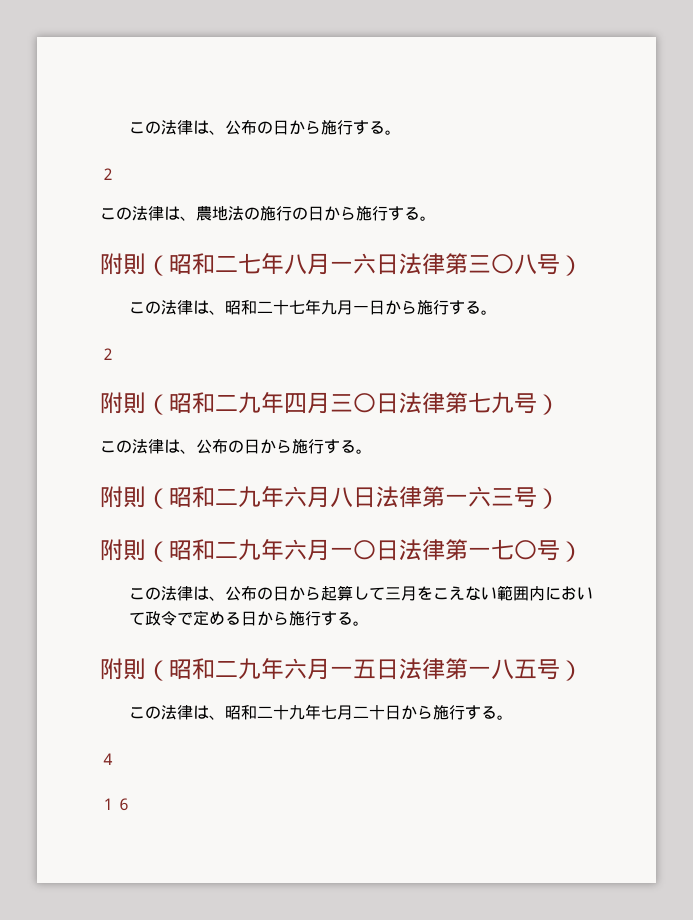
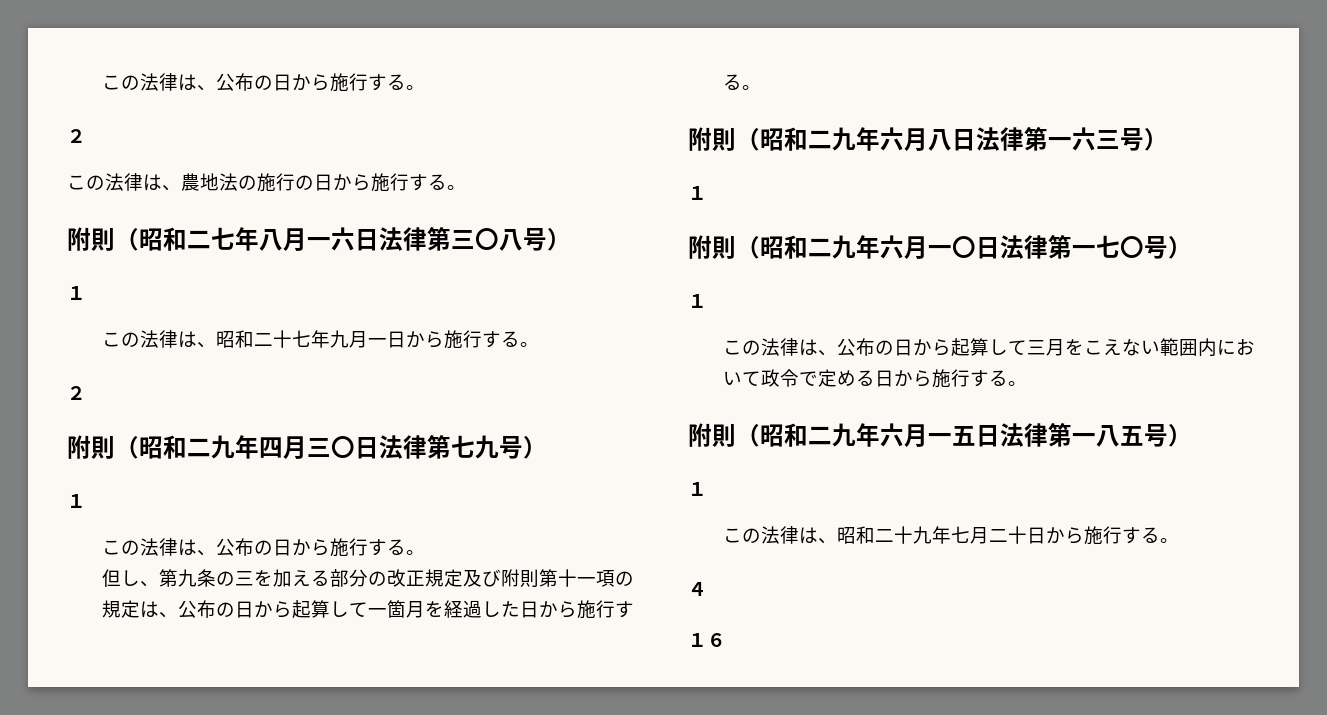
  附則（昭和二七年八月一六日法律第三〇八号）
+ １
  附則（昭和二九年四月三〇日法律第七九号）
+ １
  この法律は、公布の日から施行する。
+ 但し、第九条の三を加える部分の改正規定及び附則第十一項の規定は、公布の日から起算して一箇月を経過した日から施行する。
  附則（昭和二九年六月八日法律第一六三号）
+ １
  附則（昭和二九年六月一〇日法律第一七〇号）
+ １
  附則（昭和二九年六月一五日法律第一八五号）
+ １

